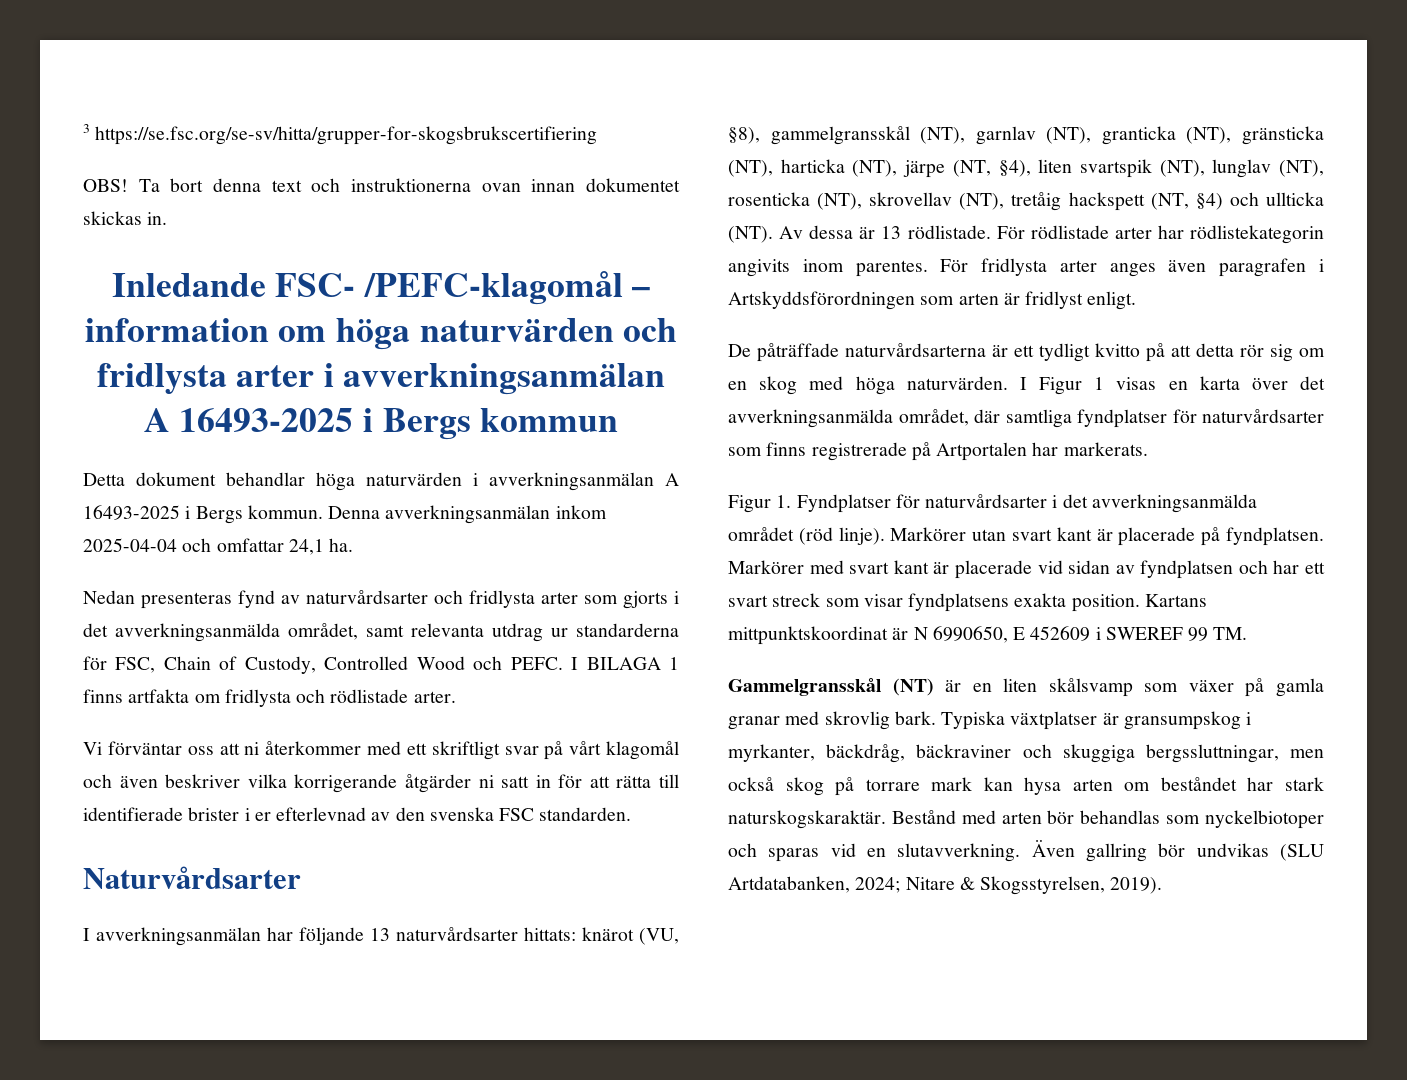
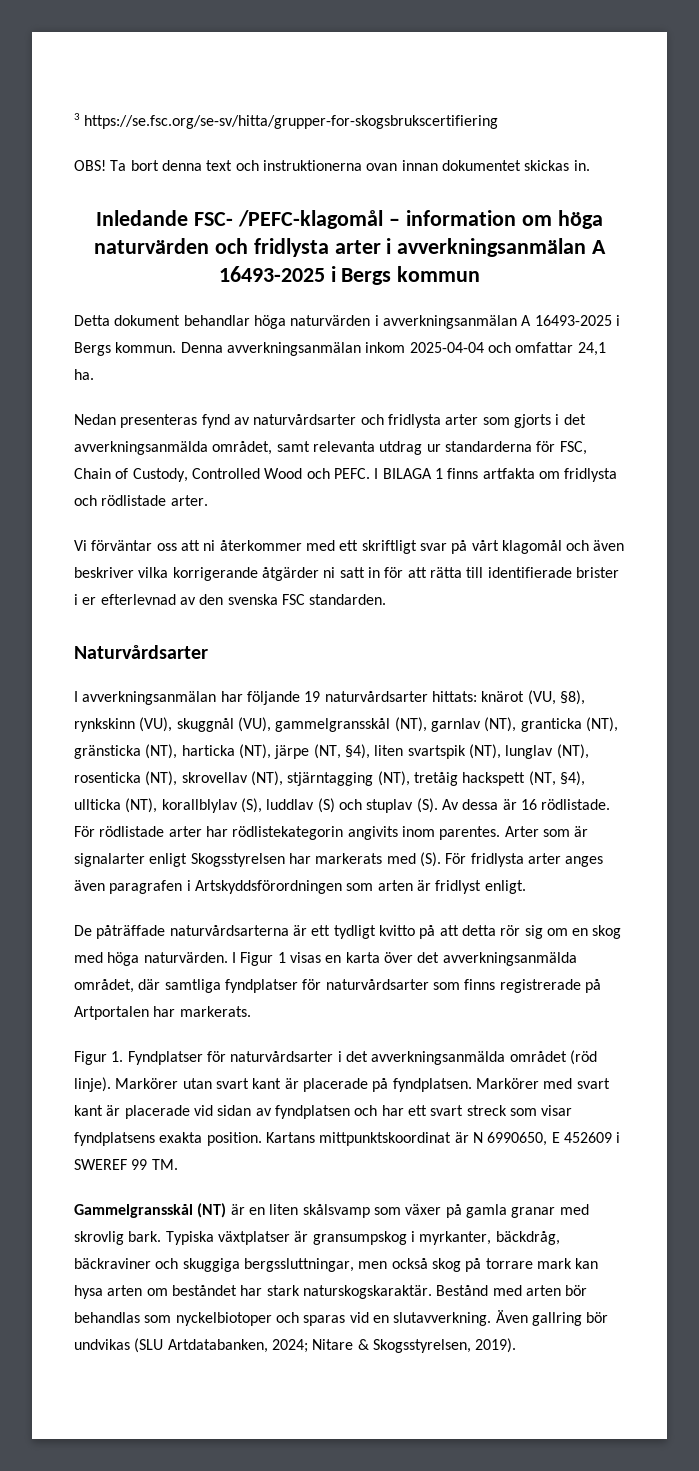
- I avverkningsanmälan har följande 13 naturvårdsarter hittats: knärot (VU, §8), gammelgransskål (NT), garnlav (NT), granticka (NT), gränsticka (NT), harticka (NT), järpe (NT, §4), liten svartspik (NT), lunglav (NT), rosenticka (NT), skrovellav (NT), tretåig hackspett (NT, §4) och ullticka (NT). Av dessa är 13 rödlistade.
+ I avverkningsanmälan har följande 19 naturvårdsarter hittats: knärot (VU, §8), rynkskinn (VU), skuggnål (VU), gammelgransskål (NT), garnlav (NT), granticka (NT), gränsticka (NT), harticka (NT), järpe (NT, §4), liten svartspik (NT), lunglav (NT), rosenticka (NT), skrovellav (NT), stjärntagging (NT), tretåig hackspett (NT, §4), ullticka (NT), korallblylav (S), luddlav (S) och stuplav (S). Av dessa är 16 rödlistade.
- För fridlysta arter anges även paragrafen i Artskyddsförordningen som arten är fridlyst enligt.
+ Arter som är signalarter enligt Skogsstyrelsen har markerats med (S). För fridlysta arter anges även paragrafen i Artskyddsförordningen som arten är fridlyst enligt.

